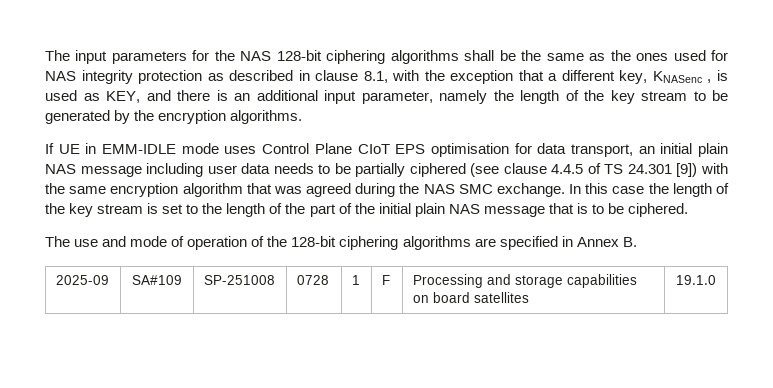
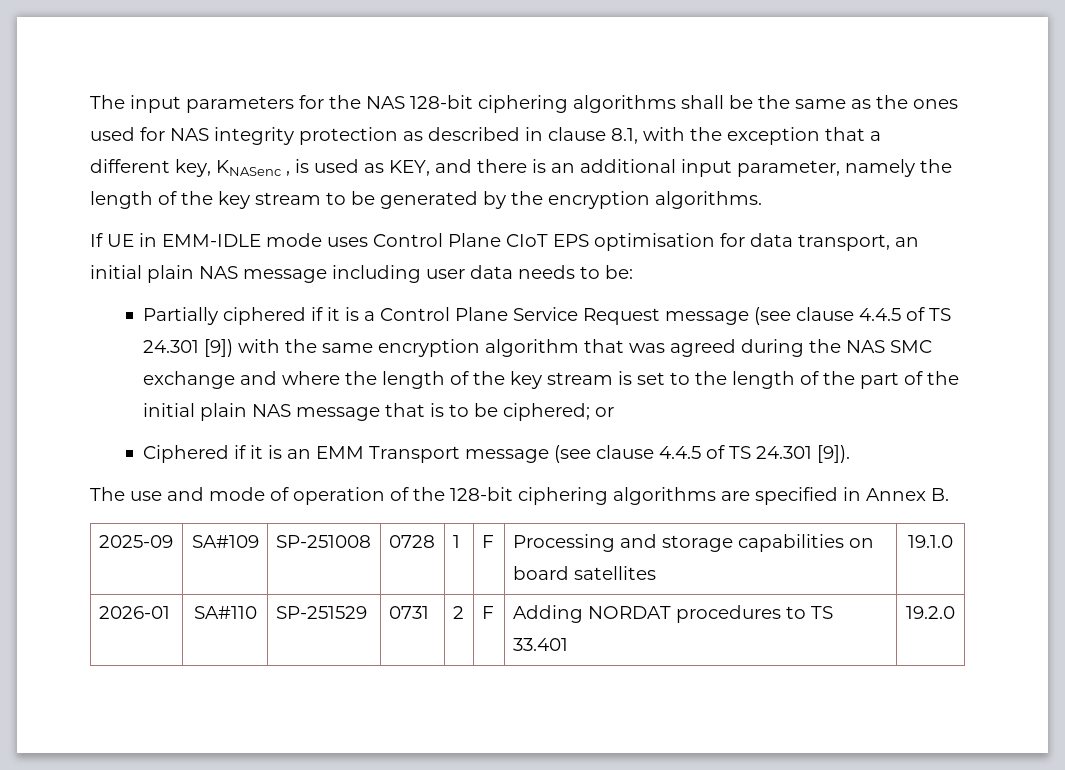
- If UE in EMM-IDLE mode uses Control Plane CIoT EPS optimisation for data transport, an initial plain NAS message including user data needs to be partially ciphered (see clause 4.4.5 of TS 24.301 [9]) with the same encryption algorithm that was agreed during the NAS SMC exchange. In this case the length of the key stream is set to the length of the part of the initial plain NAS message that is to be ciphered.
+ If UE in EMM-IDLE mode uses Control Plane CIoT EPS optimisation for data transport, an initial plain NAS message including user data needs to be:
+ Partially ciphered if it is a Control Plane Service Request message (see clause 4.4.5 of TS 24.301 [9]) with the same encryption algorithm that was agreed during the NAS SMC exchange and where the length of the key stream is set to the length of the part of the initial plain NAS message that is to be ciphered; or
+ Ciphered if it is an EMM Transport message (see clause 4.4.5 of TS 24.301 [9]).
+ 2026-01 | SA#110 | SP-251529 | 0731 | 2 | F | Adding NORDAT procedures to TS 33.401 | 19.2.0

